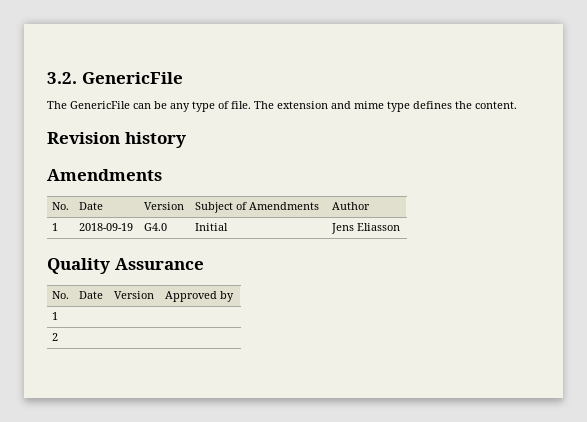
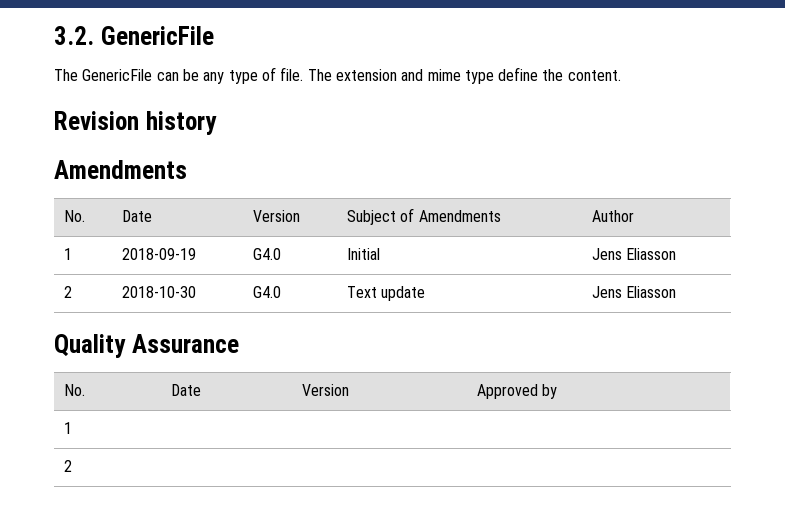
- The extension and mime type defines the content.
+ The extension and mime type define the content.
+ 2 | 2018-10-30 | G4.0 | Text update | Jens Eliasson

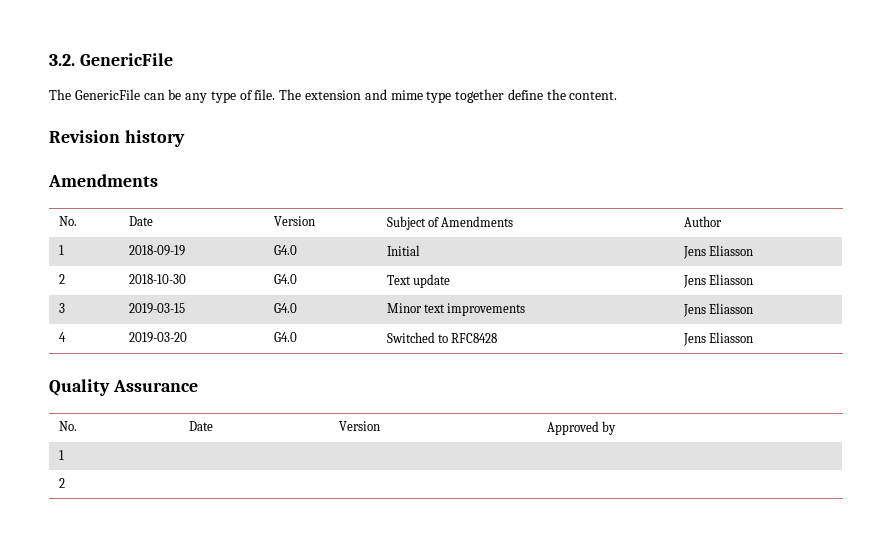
- The extension and mime type define the content.
+ The extension and mime type together define the content.
+ 3 | 2019-03-15 | G4.0 | Minor text improvements | Jens Eliasson
+ 4 | 2019-03-20 | G4.0 | Switched to RFC8428 | Jens Eliasson

